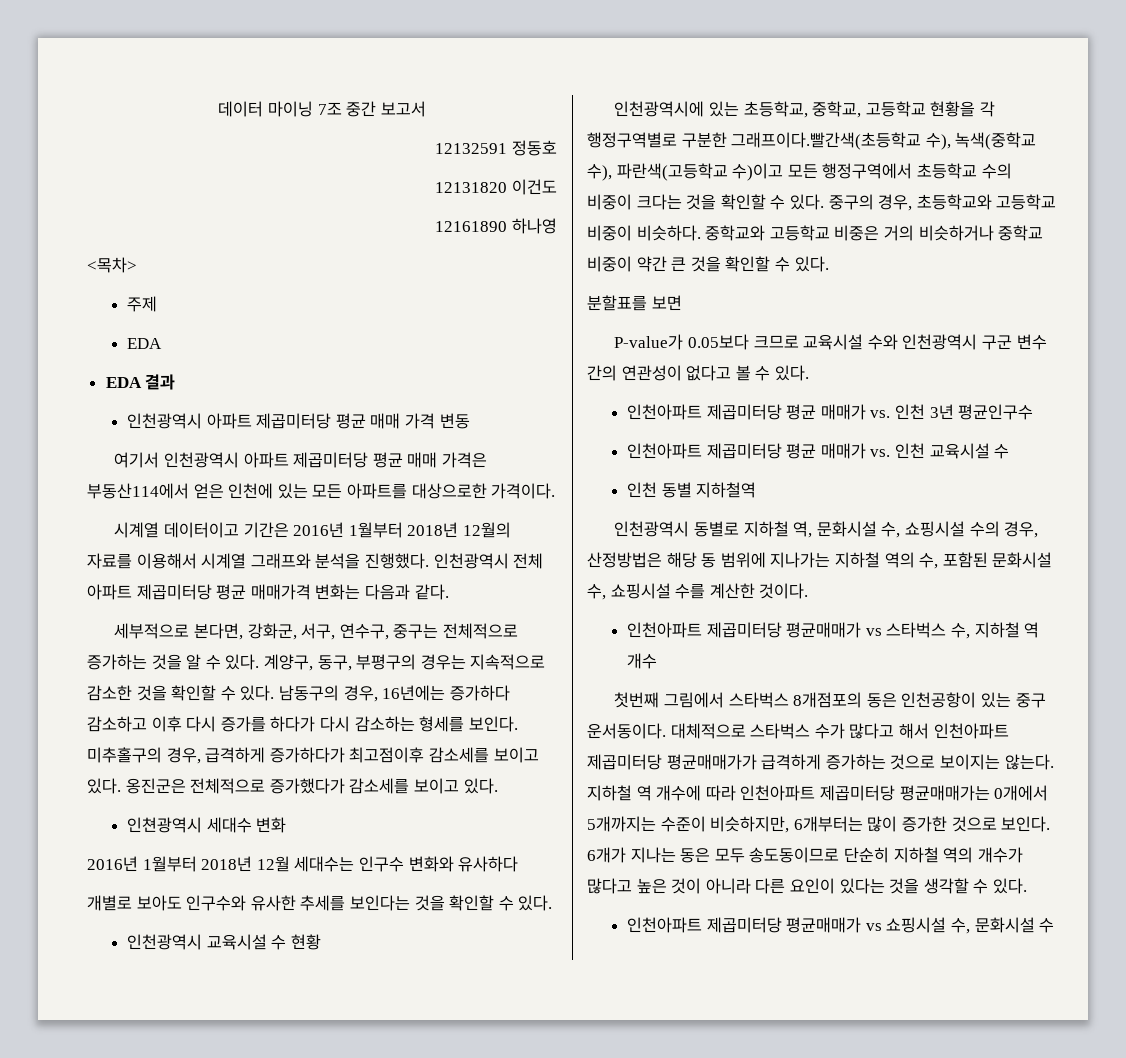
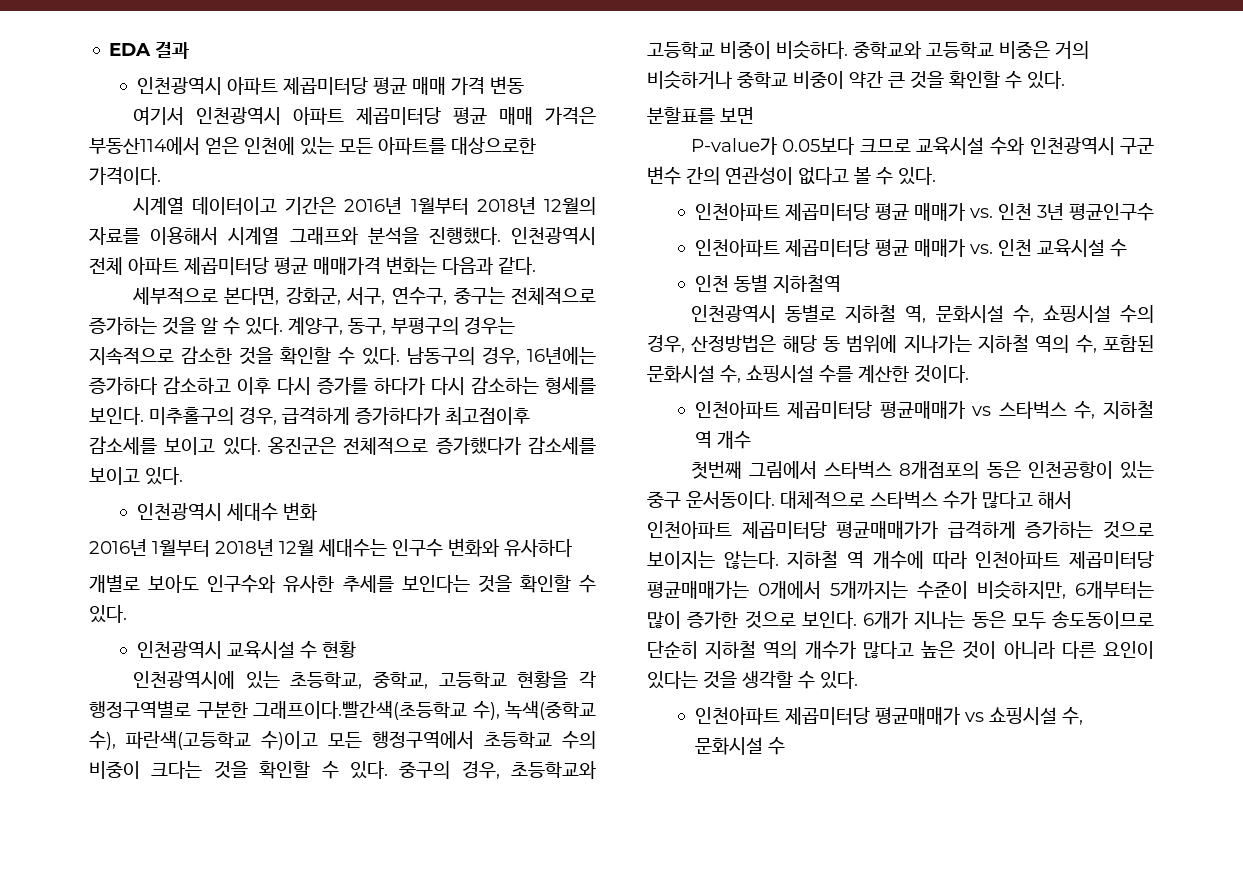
- 데이터 마이닝 7조 중간 보고서
- 12132591 정동호
- 12131820 이건도
- 12161890 하나영
- <목차>
- 주제
- EDA
- 인쳔광역시 세대수 변화
+ 인천광역시 세대수 변화

